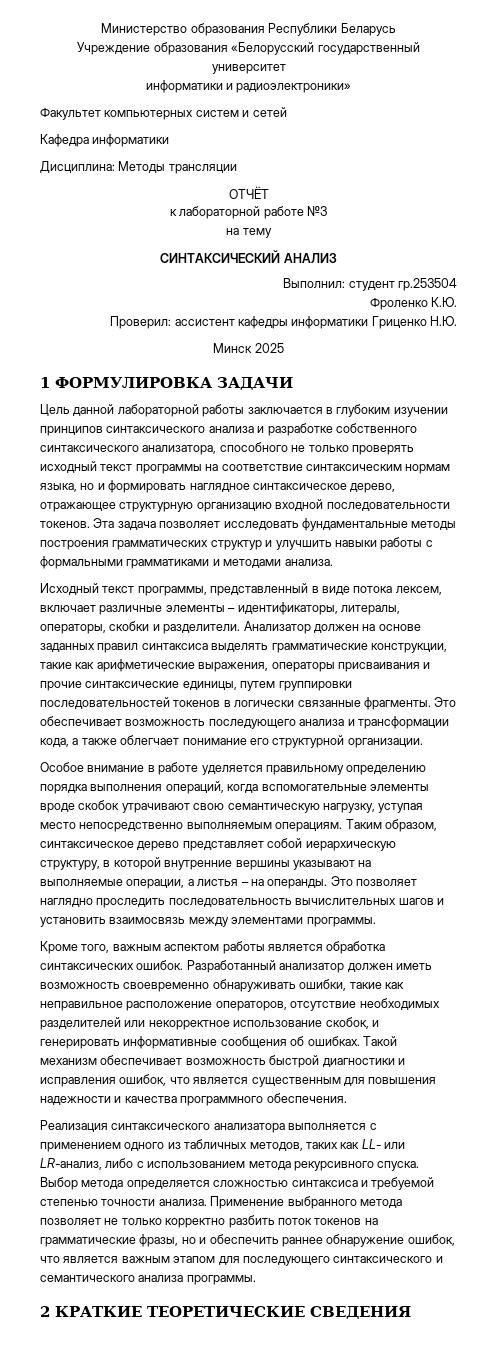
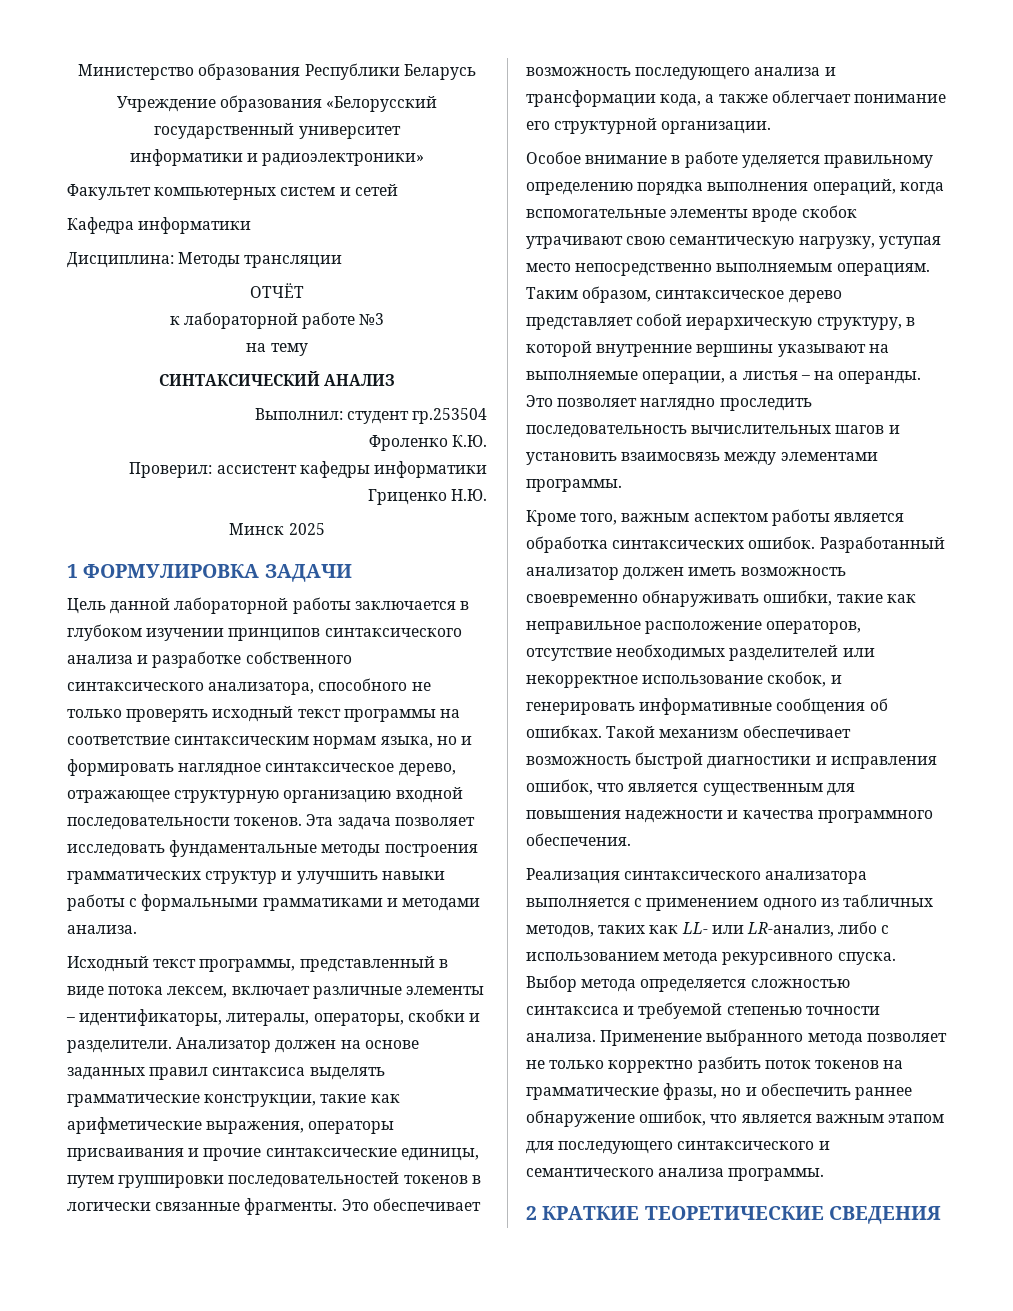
- Цель данной лабораторной работы заключается в глубоким изучении принципов синтаксического анализа и разработке собственного синтаксического анализатора, способного не только проверять исходный текст программы на соответствие синтаксическим нормам языка, но и формировать наглядное синтаксическое дерево, отражающее структурную организацию входной последовательности токенов.
+ Цель данной лабораторной работы заключается в глубоком изучении принципов синтаксического анализа и разработке собственного синтаксического анализатора, способного не только проверять исходный текст программы на соответствие синтаксическим нормам языка, но и формировать наглядное синтаксическое дерево, отражающее структурную организацию входной последовательности токенов.

